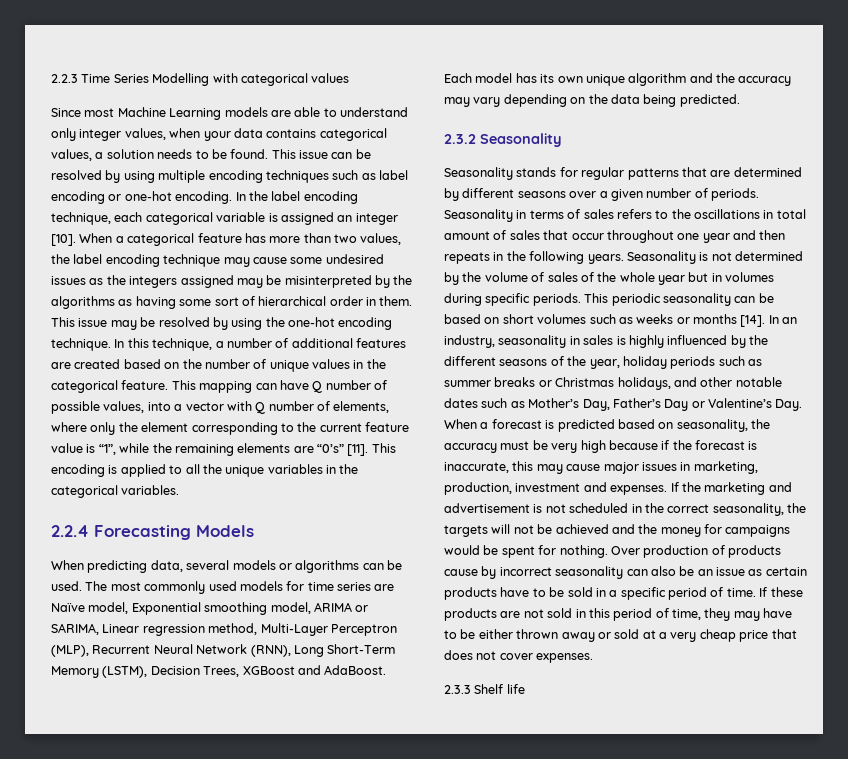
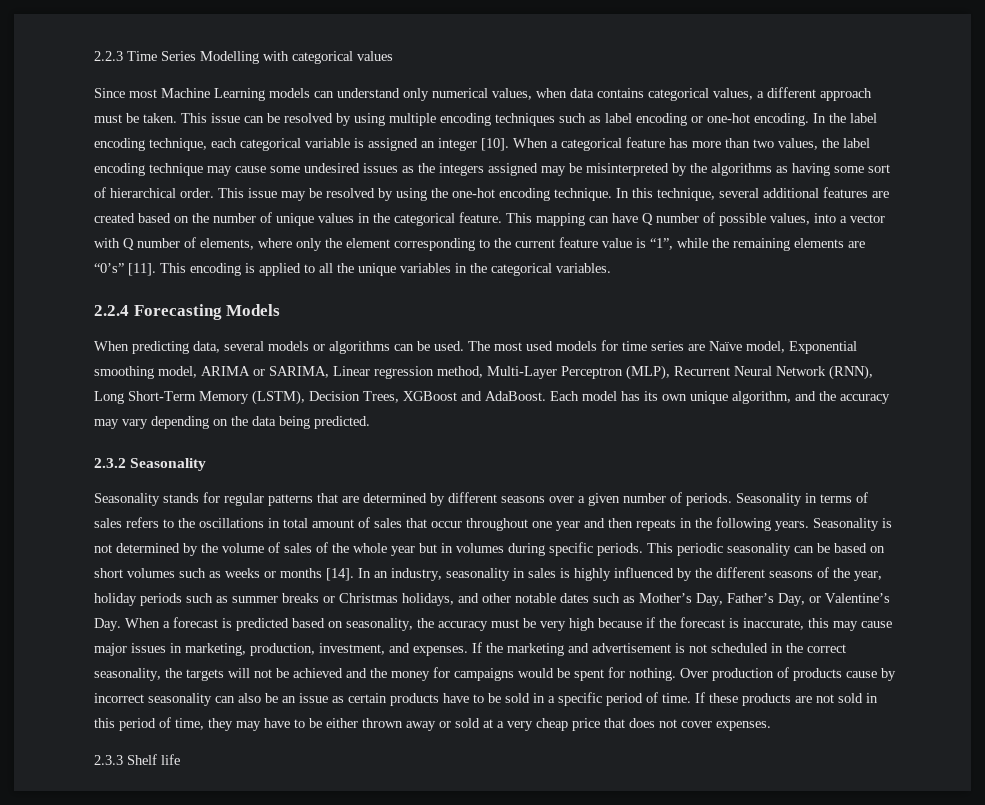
- Since most Machine Learning models are able to understand only integer values, when your data contains categorical values, a solution needs to be found.
+ Since most Machine Learning models can understand only numerical values, when data contains categorical values, a different approach must be taken.
- When a categorical feature has more than two values, the label encoding technique may cause some undesired issues as the integers assigned may be misinterpreted by the algorithms as having some sort of hierarchical order in them.
+ When a categorical feature has more than two values, the label encoding technique may cause some undesired issues as the integers assigned may be misinterpreted by the algorithms as having some sort of hierarchical order.
- In this technique, a number of additional features are created based on the number of unique values in the categorical feature.
+ In this technique, several additional features are created based on the number of unique values in the categorical feature.
- The most commonly used models for time series are Naïve model, Exponential smoothing model, ARIMA or SARIMA, Linear regression method, Multi-Layer Perceptron (MLP), Recurrent Neural Network (RNN), Long Short-Term Memory (LSTM), Decision Trees, XGBoost and AdaBoost.
+ The most used models for time series are Naïve model, Exponential smoothing model, ARIMA or SARIMA, Linear regression method, Multi-Layer Perceptron (MLP), Recurrent Neural Network (RNN), Long Short-Term Memory (LSTM), Decision Trees, XGBoost and AdaBoost.
- Each model has its own unique algorithm and the accuracy may vary depending on the data being predicted.
+ Each model has its own unique algorithm, and the accuracy may vary depending on the data being predicted.
- In an industry, seasonality in sales is highly influenced by the different seasons of the year, holiday periods such as summer breaks or Christmas holidays, and other notable dates such as Mother’s Day, Father’s Day or Valentine’s Day. When a forecast is predicted based on seasonality, the accuracy must be very high because if the forecast is inaccurate, this may cause major issues in marketing, production, investment and expenses.
+ In an industry, seasonality in sales is highly influenced by the different seasons of the year, holiday periods such as summer breaks or Christmas holidays, and other notable dates such as Mother’s Day, Father’s Day, or Valentine’s Day. When a forecast is predicted based on seasonality, the accuracy must be very high because if the forecast is inaccurate, this may cause major issues in marketing, production, investment, and expenses.

